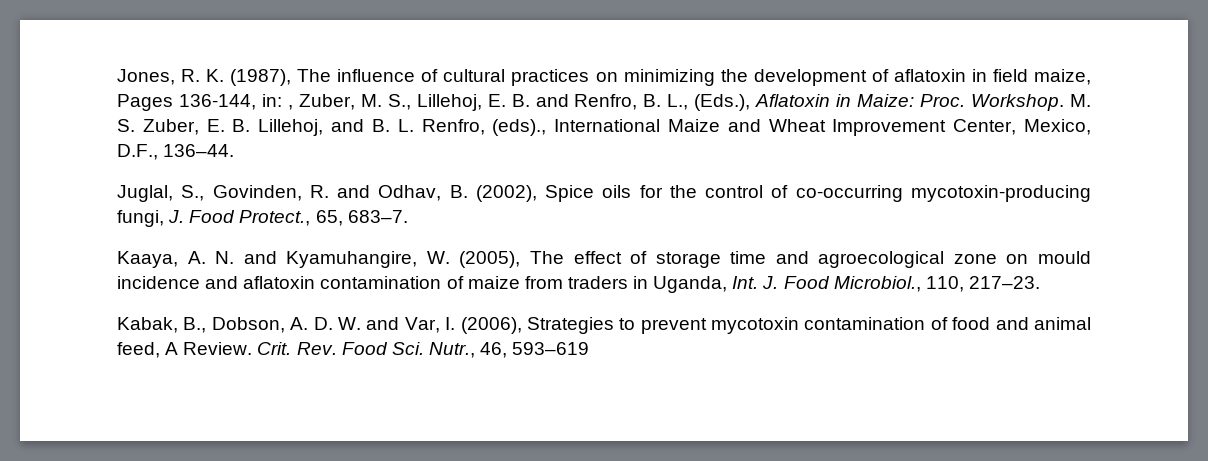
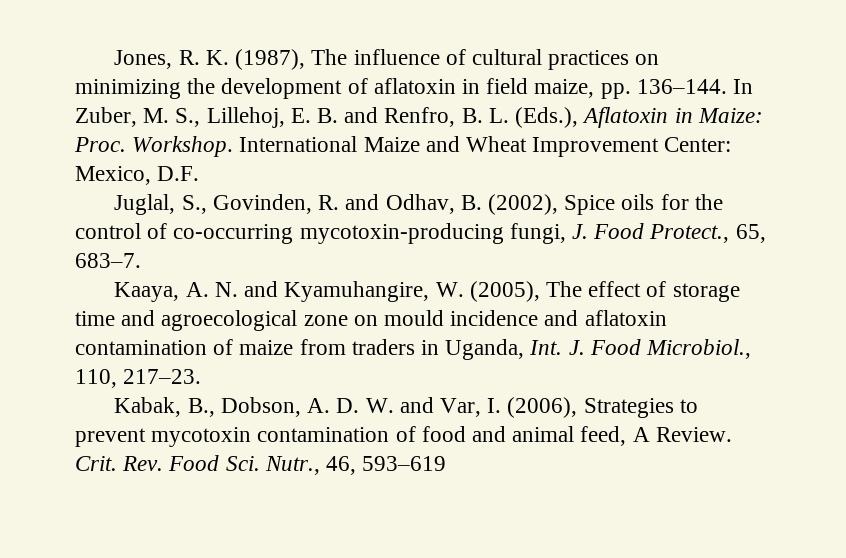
- Jones, R. K. (1987), The influence of cultural practices on minimizing the development of aflatoxin in field maize, Pages 136-144, in: , Zuber, M. S., Lillehoj, E. B. and Renfro, B. L., (Eds.), Aflatoxin in Maize: Proc.
+ Jones, R. K. (1987), The influence of cultural practices on minimizing the development of aflatoxin in field maize, pp. 136–144. In Zuber, M. S., Lillehoj, E. B. and Renfro, B. L. (Eds.), Aflatoxin in Maize: Proc.
- M. S. Zuber, E. B. Lillehoj, and B. L. Renfro, (eds)., International Maize and Wheat Improvement Center, Mexico, D.F., 136–44.
+ International Maize and Wheat Improvement Center: Mexico, D.F.

